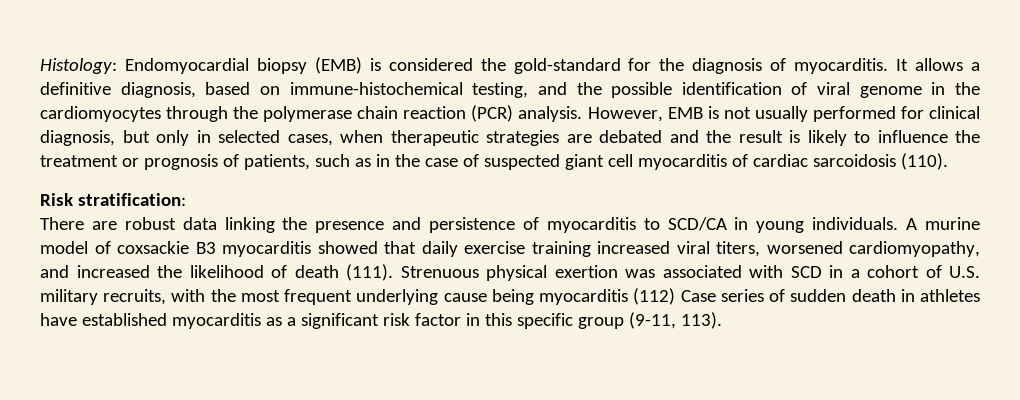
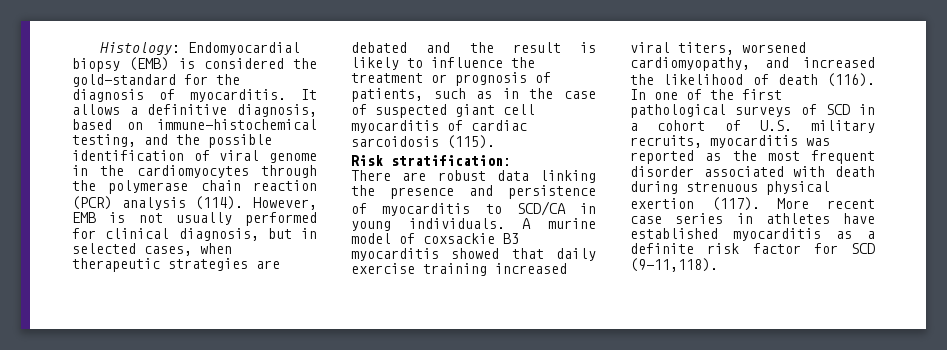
- It allows a definitive diagnosis, based on immune-histochemical testing, and the possible identification of viral genome in the cardiomyocytes through the polymerase chain reaction (PCR) analysis.
+ It allows a definitive diagnosis, based on immune-histochemical testing, and the possible identification of viral genome in the cardiomyocytes through the polymerase chain reaction (PCR) analysis (114).
- However, EMB is not usually performed for clinical diagnosis, but only in selected cases, when therapeutic strategies are debated and the result is likely to influence the treatment or prognosis of patients, such as in the case of suspected giant cell myocarditis of cardiac sarcoidosis (110).
+ However, EMB is not usually performed for clinical diagnosis, but in selected cases, when therapeutic strategies are debated and the result is likely to influence the treatment or prognosis of patients, such as in the case of suspected giant cell myocarditis of cardiac sarcoidosis (115).
- A murine model of coxsackie B3 myocarditis showed that daily exercise training increased viral titers, worsened cardiomyopathy, and increased the likelihood of death (111). Strenuous physical exertion was associated with SCD in a cohort of U.S. military recruits, with the most frequent underlying cause being myocarditis (112) Case series of sudden death in athletes have established myocarditis as a significant risk factor in this specific group (9-11, 113).
+ A murine model of coxsackie B3 myocarditis showed that daily exercise training increased viral titers, worsened cardiomyopathy, and increased the likelihood of death (116). In one of the first pathological surveys of SCD in a cohort of U.S. military recruits, myocarditis was reported as the most frequent disorder associated with death during strenuous physical exertion (117). More recent case series in athletes have established myocarditis as a definite risk factor for SCD (9-11,118).

